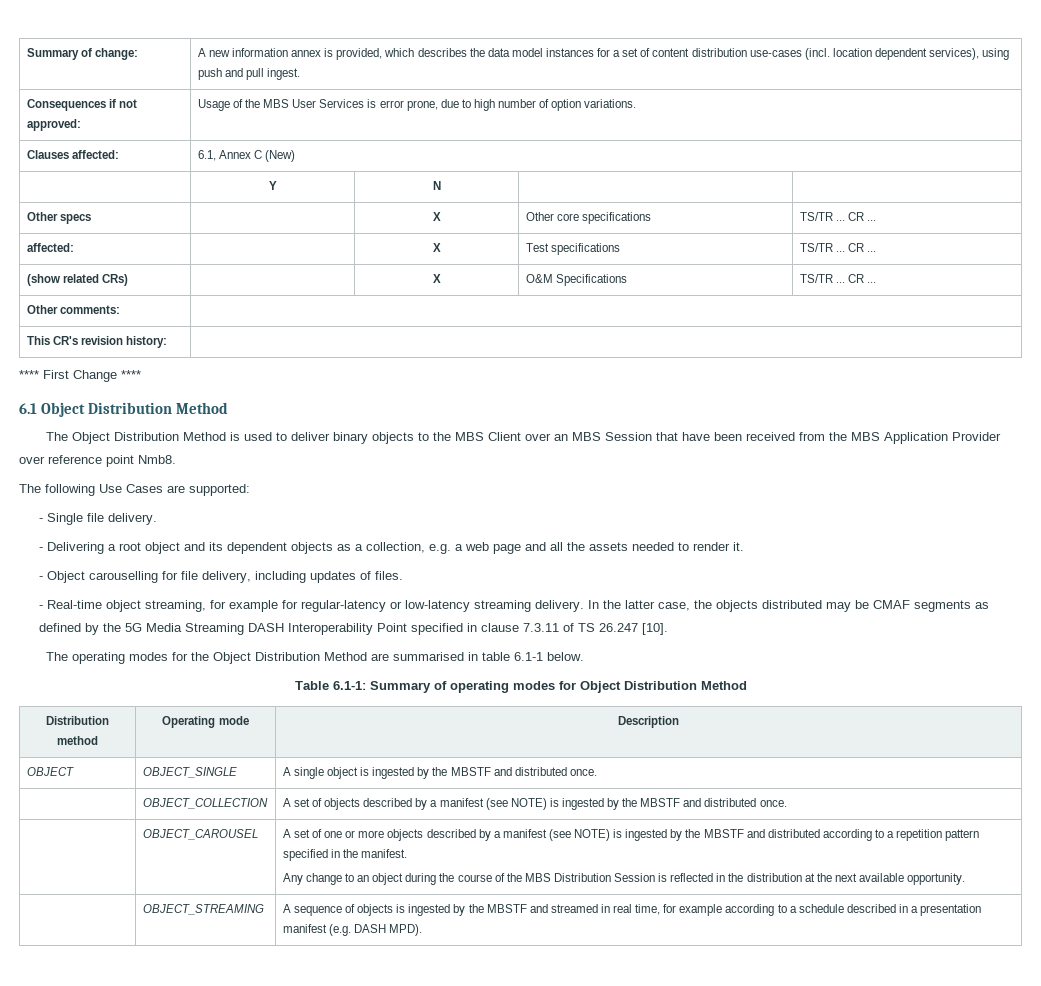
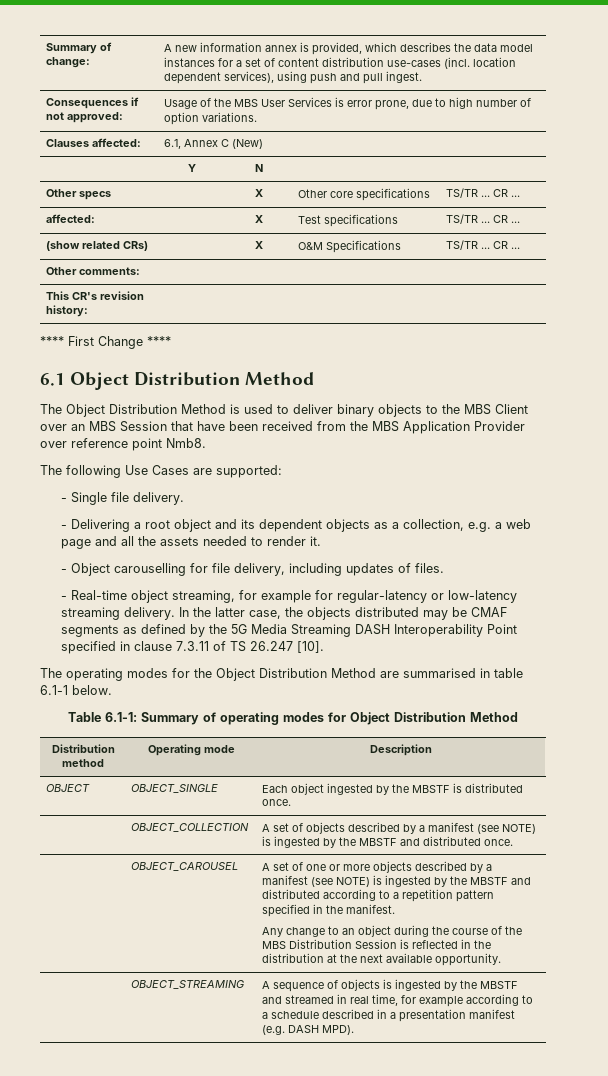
- OBJECT | OBJECT_SINGLE | A single object is ingested by the MBSTF and distributed once.
+ OBJECT | OBJECT_SINGLE | Each object ingested by the MBSTF is distributed once.

